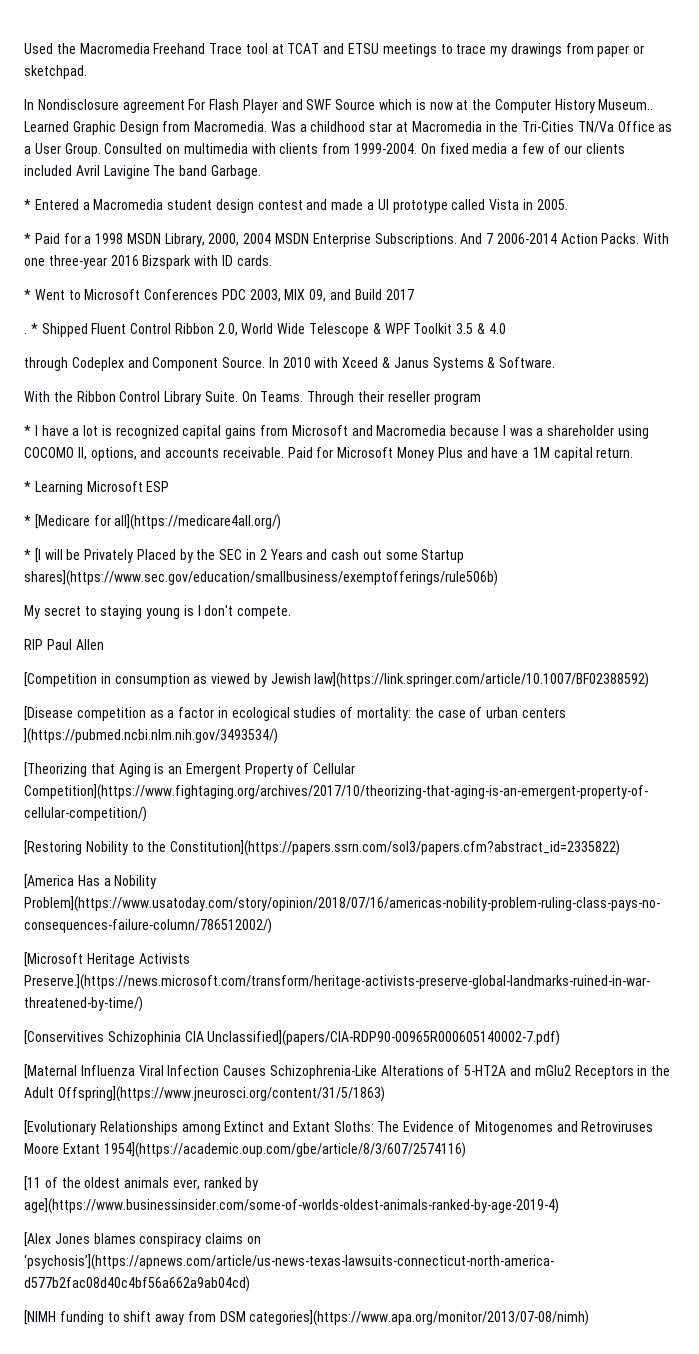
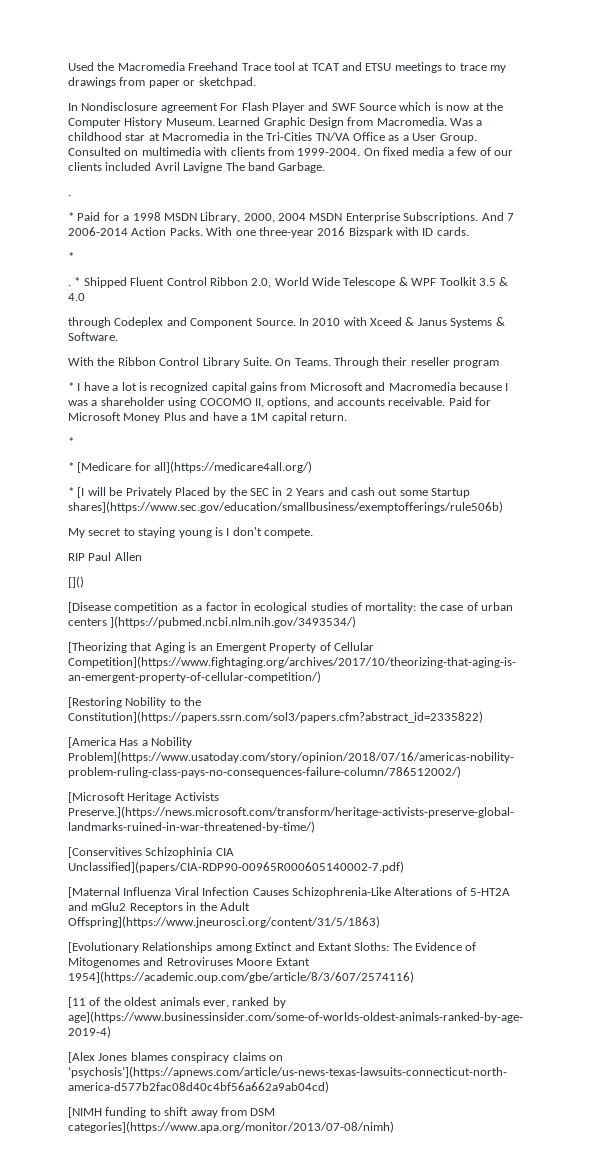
- In Nondisclosure agreement For Flash Player and SWF Source which is now at the Computer History Museum..
+ In Nondisclosure agreement For Flash Player and SWF Source which is now at the Computer History Museum.
- Was a childhood star at Macromedia in the Tri-Cities TN/Va Office as a User Group.
+ Was a childhood star at Macromedia in the Tri-Cities TN/VA Office as a User Group.
- On fixed media a few of our clients included Avril Lavigine The band Garbage.
- * Entered a Macromedia student design contest and made a UI prototype called Vista in 2005.
+ On fixed media a few of our clients included Avril Lavigne The band Garbage.
+ .
  With one three-year 2016 Bizspark with ID cards.
- * Went to Microsoft Conferences PDC 2003, MIX 09, and Build 2017
+ *
  Paid for Microsoft Money Plus and have a 1M capital return.
- * Learning Microsoft ESP
+ *
- [Competition in consumption as viewed by Jewish law](https://link.springer.com/article/10.1007/BF02388592)
+ []()

